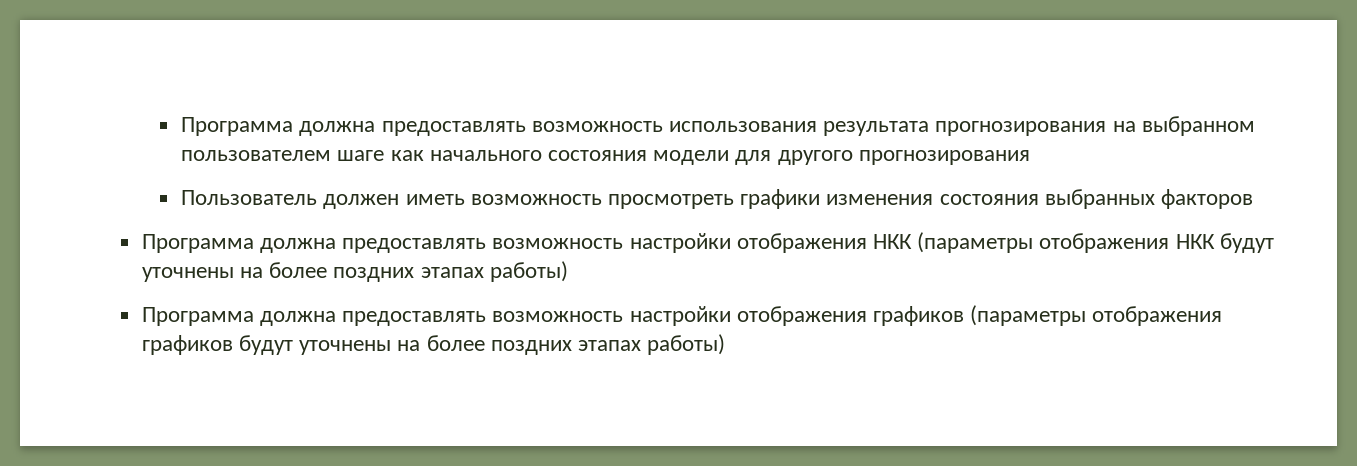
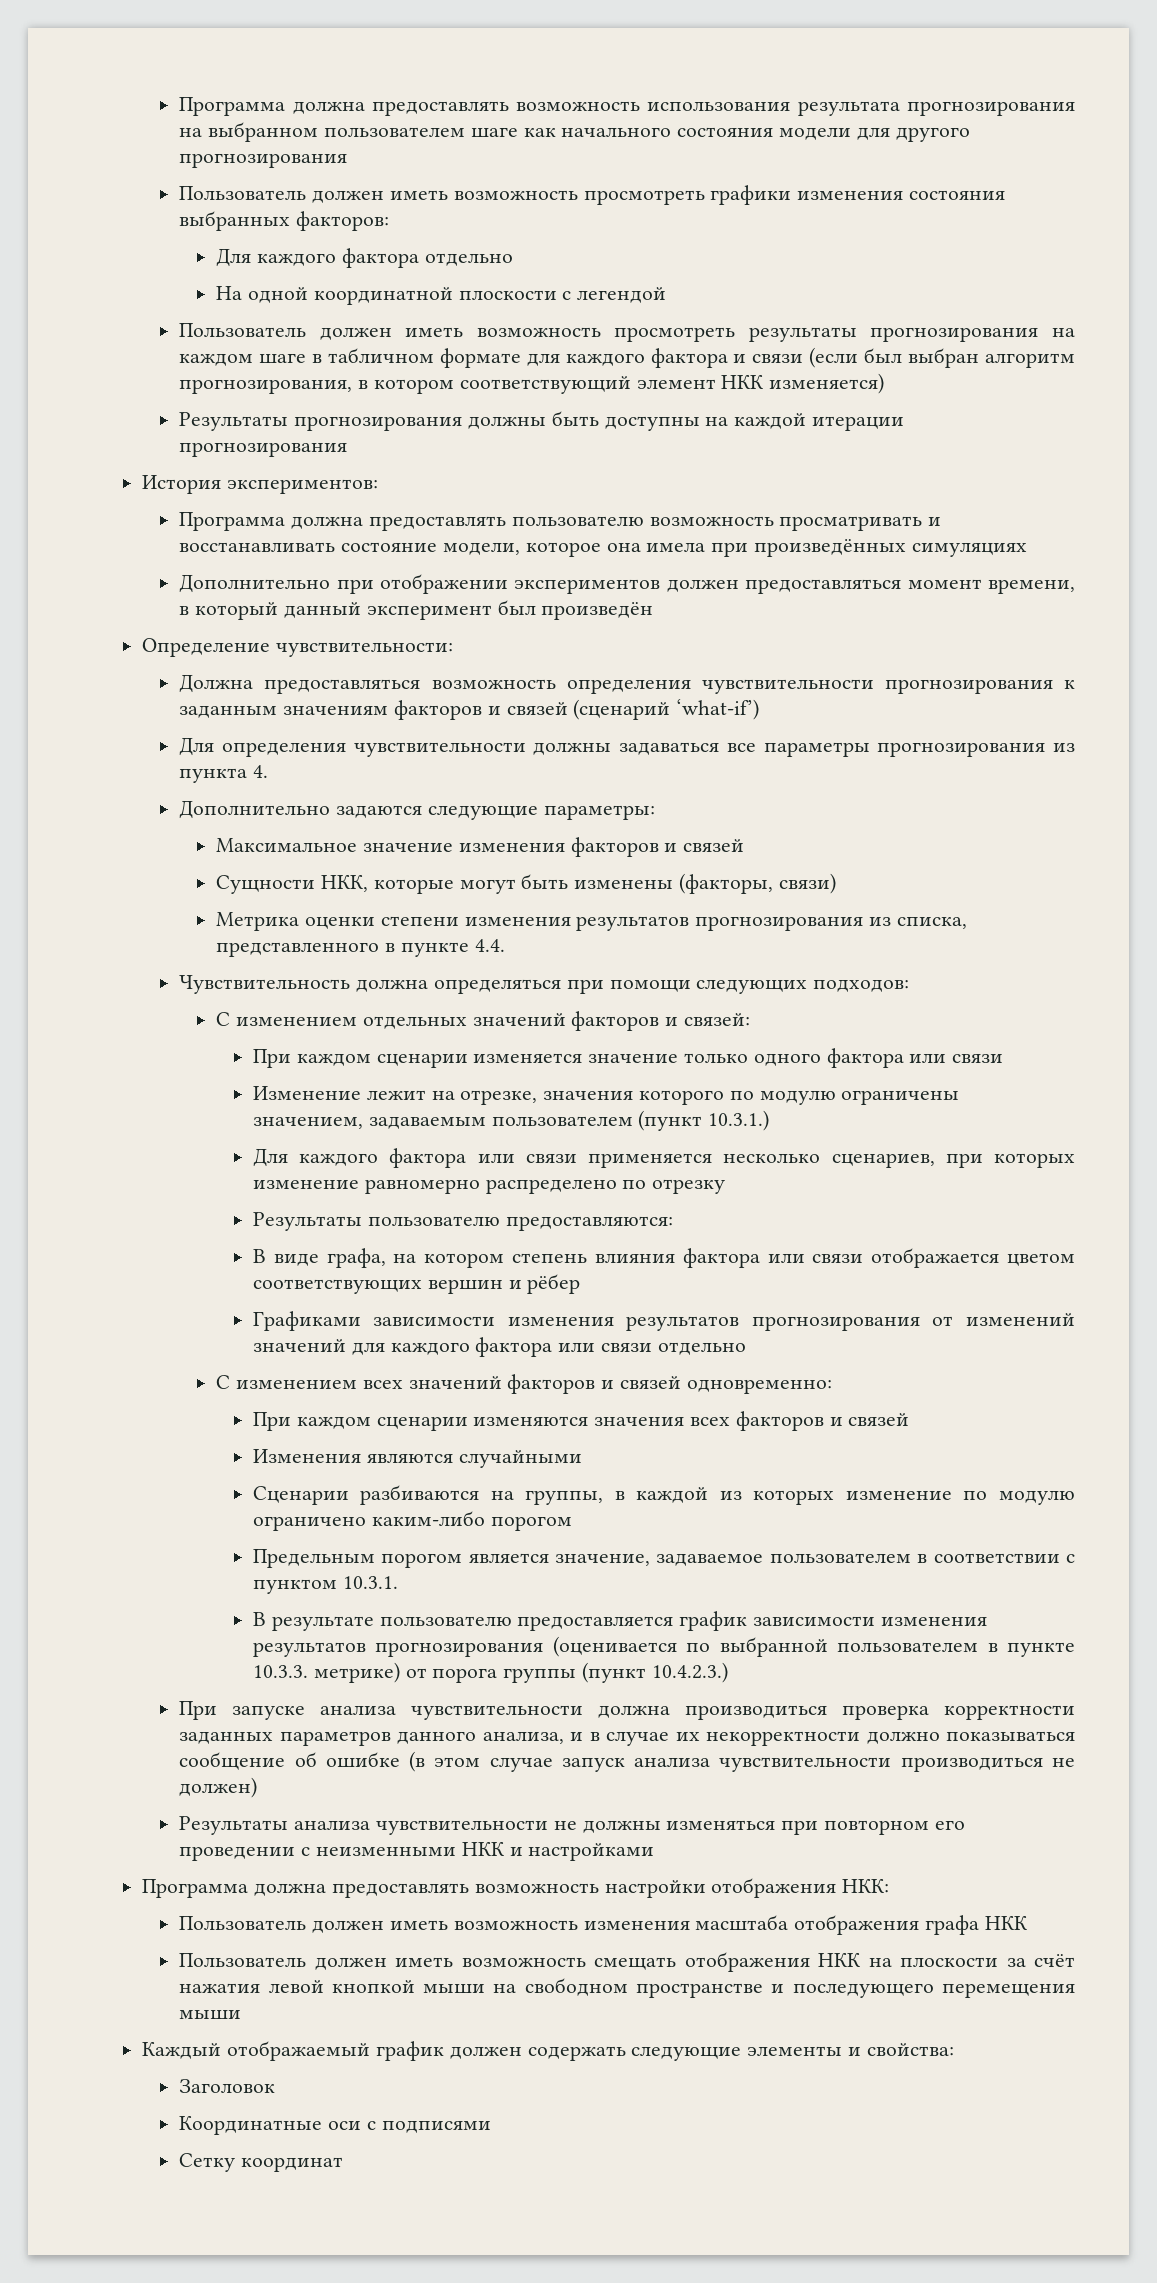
- Пользователь должен иметь возможность просмотреть графики изменения состояния выбранных факторов
- Программа должна предоставлять возможность настройки отображения НКК (параметры отображения НКК будут уточнены на более поздних этапах работы)
- Программа должна предоставлять возможность настройки отображения графиков (параметры отображения графиков будут уточнены на более поздних этапах работы)
+ Пользователь должен иметь возможность просмотреть графики изменения состояния выбранных факторов:
+ Для каждого фактора отдельно
+ На одной координатной плоскости с легендой
+ Пользователь должен иметь возможность просмотреть результаты прогнозирования на каждом шаге в табличном формате для каждого фактора и связи (если был выбран алгоритм прогнозирования, в котором соответствующий элемент НКК изменяется)
+ Результаты прогнозирования должны быть доступны на каждой итерации прогнозирования
+ История экспериментов:
+ Программа должна предоставлять пользователю возможность просматривать и восстанавливать состояние модели, которое она имела при произведённых симуляциях
+ Дополнительно при отображении экспериментов должен предоставляться момент времени, в который данный эксперимент был произведён
+ Определение чувствительности:
+ Должна предоставляться возможность определения чувствительности прогнозирования к заданным значениям факторов и связей (сценарий ‘what-if’)
+ Для определения чувствительности должны задаваться все параметры прогнозирования из пункта 4.
+ Дополнительно задаются следующие параметры:
+ Максимальное значение изменения факторов и связей
+ Сущности НКК, которые могут быть изменены (факторы, связи)
+ Метрика оценки степени изменения результатов прогнозирования из списка, представленного в пункте 4.4.
+ Чувствительность должна определяться при помощи следующих подходов:
+ С изменением отдельных значений факторов и связей:
+ При каждом сценарии изменяется значение только одного фактора или связи
+ Изменение лежит на отрезке, значения которого по модулю ограничены значением, задаваемым пользователем (пункт 10.3.1.)
+ Для каждого фактора или связи применяется несколько сценариев, при которых изменение равномерно распределено по отрезку
+ Результаты пользователю предоставляются:
+ В виде графа, на котором степень влияния фактора или связи отображается цветом соответствующих вершин и рёбер
+ Графиками зависимости изменения результатов прогнозирования от изменений значений для каждого фактора или связи отдельно
+ С изменением всех значений факторов и связей одновременно:
+ При каждом сценарии изменяются значения всех факторов и связей
+ Изменения являются случайными
+ Сценарии разбиваются на группы, в каждой из которых изменение по модулю ограничено каким-либо порогом
+ Предельным порогом является значение, задаваемое пользователем в соответствии с пунктом 10.3.1.
+ В результате пользователю предоставляется график зависимости изменения результатов прогнозирования (оценивается по выбранной пользователем в пункте 10.3.3. метрике) от порога группы (пункт 10.4.2.3.)
+ При запуске анализа чувствительности должна производиться проверка корректности заданных параметров данного анализа, и в случае их некорректности должно показываться сообщение об ошибке (в этом случае запуск анализа чувствительности производиться не должен)
+ Результаты анализа чувствительности не должны изменяться при повторном его проведении с неизменными НКК и настройками
+ Программа должна предоставлять возможность настройки отображения НКК:
+ Пользователь должен иметь возможность изменения масштаба отображения графа НКК
+ Пользователь должен иметь возможность смещать отображения НКК на плоскости за счёт нажатия левой кнопкой мыши на свободном пространстве и последующего перемещения мыши
+ Каждый отображаемый график должен содержать следующие элементы и свойства:
+ Заголовок
+ Координатные оси с подписями
+ Сетку координат

